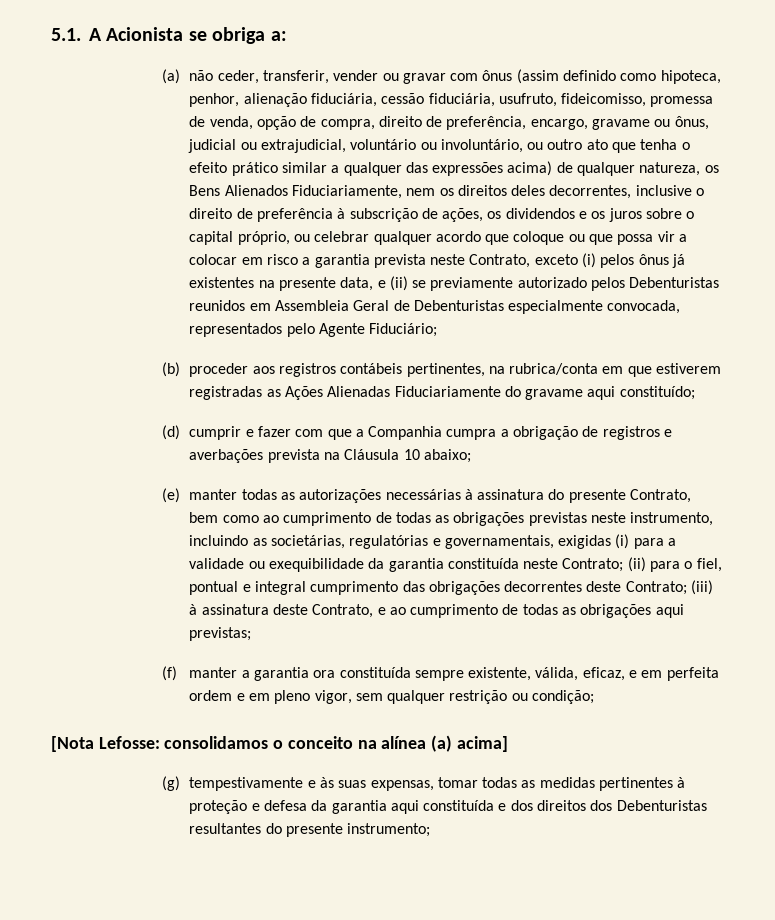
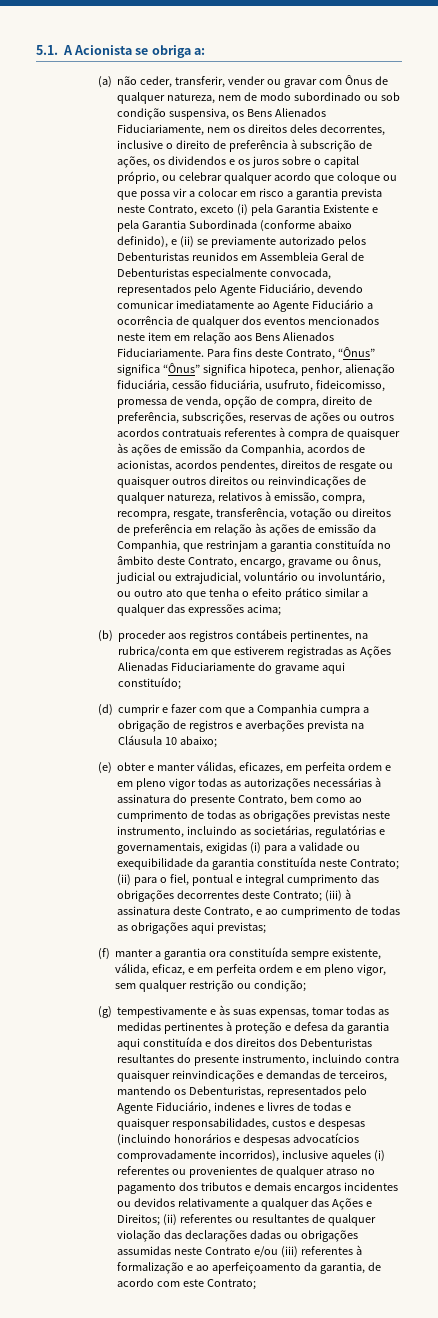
- (a) não ceder, transferir, vender ou gravar com ônus (assim definido como hipoteca, penhor, alienação fiduciária, cessão fiduciária, usufruto, fideicomisso, promessa de venda, opção de compra, direito de preferência, encargo, gravame ou ônus, judicial ou extrajudicial, voluntário ou involuntário, ou outro ato que tenha o efeito prático similar a qualquer das expressões acima) de qualquer natureza, os Bens Alienados Fiduciariamente, nem os direitos deles decorrentes, inclusive o direito de preferência à subscrição de ações, os dividendos e os juros sobre o capital próprio, ou celebrar qualquer acordo que coloque ou que possa vir a colocar em risco a garantia prevista neste Contrato, exceto (i) pelos ônus já existentes na presente data, e (ii) se previamente autorizado pelos Debenturistas reunidos em Assembleia Geral de Debenturistas especialmente convocada, representados pelo Agente Fiduciário;
+ (a) não ceder, transferir, vender ou gravar com Ônus de qualquer natureza, nem de modo subordinado ou sob condição suspensiva, os Bens Alienados Fiduciariamente, nem os direitos deles decorrentes, inclusive o direito de preferência à subscrição de ações, os dividendos e os juros sobre o capital próprio, ou celebrar qualquer acordo que coloque ou que possa vir a colocar em risco a garantia prevista neste Contrato, exceto (i) pela Garantia Existente e pela Garantia Subordinada (conforme abaixo definido), e (ii) se previamente autorizado pelos Debenturistas reunidos em Assembleia Geral de Debenturistas especialmente convocada, representados pelo Agente Fiduciário, devendo comunicar imediatamente ao Agente Fiduciário a ocorrência de qualquer dos eventos mencionados neste item em relação aos Bens Alienados Fiduciariamente. Para fins deste Contrato, “Ônus” significa “Ônus” significa hipoteca, penhor, alienação fiduciária, cessão fiduciária, usufruto, fideicomisso, promessa de venda, opção de compra, direito de preferência, subscrições, reservas de ações ou outros acordos contratuais referentes à compra de quaisquer às ações de emissão da Companhia, acordos de acionistas, acordos pendentes, direitos de resgate ou quaisquer outros direitos ou reinvindicações de qualquer natureza, relativos à emissão, compra, recompra, resgate, transferência, votação ou direitos de preferência em relação às ações de emissão da Companhia, que restrinjam a garantia constituída no âmbito deste Contrato, encargo, gravame ou ônus, judicial ou extrajudicial, voluntário ou involuntário, ou outro ato que tenha o efeito prático similar a qualquer das expressões acima;
- (e) manter todas as autorizações necessárias à assinatura do presente Contrato, bem como ao cumprimento de todas as obrigações previstas neste instrumento, incluindo as societárias, regulatórias e governamentais, exigidas (i) para a validade ou exequibilidade da garantia constituída neste Contrato;
+ (e) obter e manter válidas, eficazes, em perfeita ordem e em pleno vigor todas as autorizações necessárias à assinatura do presente Contrato, bem como ao cumprimento de todas as obrigações previstas neste instrumento, incluindo as societárias, regulatórias e governamentais, exigidas (i) para a validade ou exequibilidade da garantia constituída neste Contrato;
- [Nota Lefosse: consolidamos o conceito na alínea (a) acima]
- (g) tempestivamente e às suas expensas, tomar todas as medidas pertinentes à proteção e defesa da garantia aqui constituída e dos direitos dos Debenturistas resultantes do presente instrumento;
+ (g) tempestivamente e às suas expensas, tomar todas as medidas pertinentes à proteção e defesa da garantia aqui constituída e dos direitos dos Debenturistas resultantes do presente instrumento, incluindo contra quaisquer reinvindicações e demandas de terceiros, mantendo os Debenturistas, representados pelo Agente Fiduciário, indenes e livres de todas e quaisquer responsabilidades, custos e despesas (incluindo honorários e despesas advocatícios comprovadamente incorridos), inclusive aqueles (i) referentes ou provenientes de qualquer atraso no pagamento dos tributos e demais encargos incidentes ou devidos relativamente a qualquer das Ações e Direitos; (ii) referentes ou resultantes de qualquer violação das declarações dadas ou obrigações assumidas neste Contrato e/ou (iii) referentes à formalização e ao aperfeiçoamento da garantia, de acordo com este Contrato;

